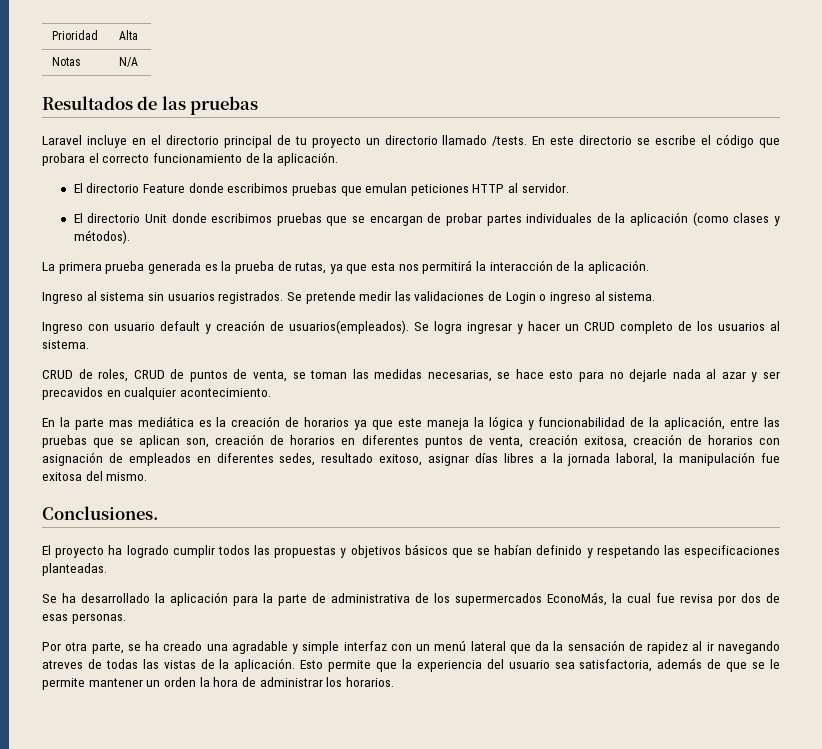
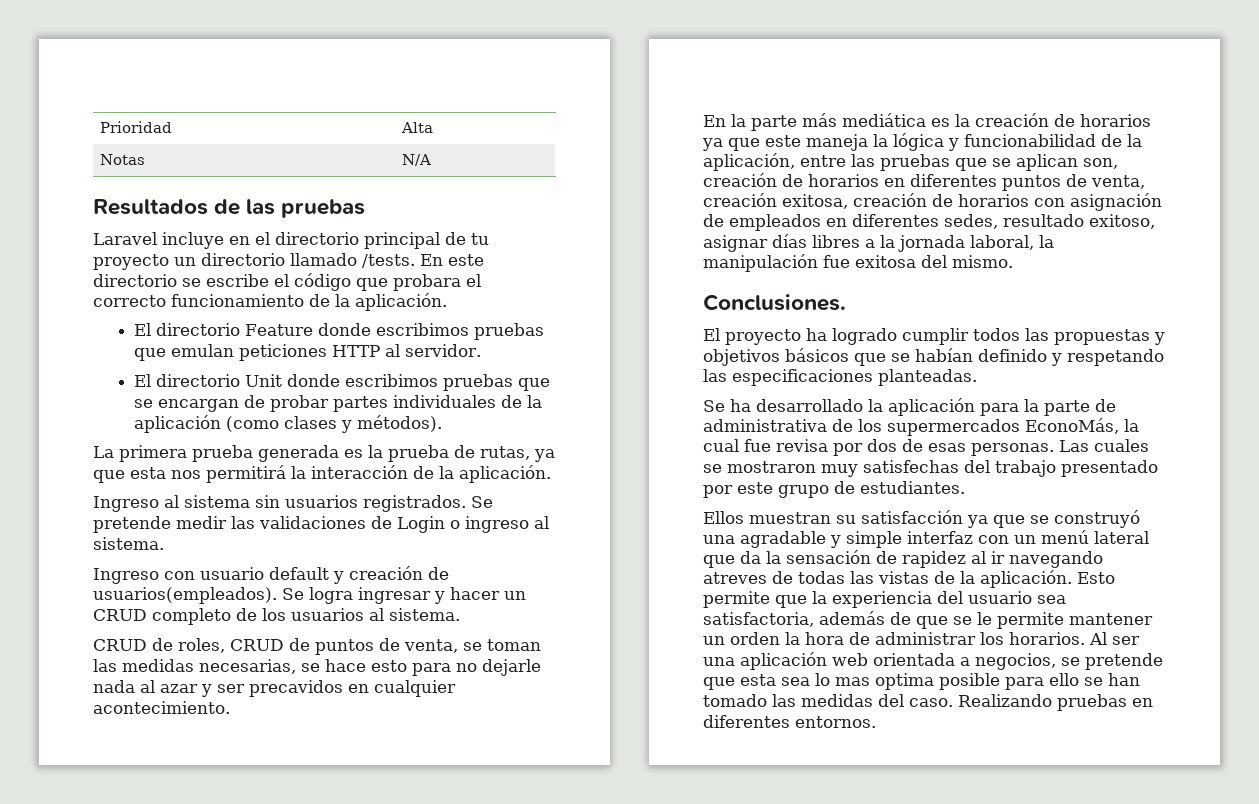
- En la parte mas mediática es la creación de horarios ya que este maneja la lógica y funcionabilidad de la aplicación, entre las pruebas que se aplican son, creación de horarios en diferentes puntos de venta, creación exitosa, creación de horarios con asignación de empleados en diferentes sedes, resultado exitoso, asignar días libres a la jornada laboral, la manipulación fue exitosa del mismo.
+ En la parte más mediática es la creación de horarios ya que este maneja la lógica y funcionabilidad de la aplicación, entre las pruebas que se aplican son, creación de horarios en diferentes puntos de venta, creación exitosa, creación de horarios con asignación de empleados en diferentes sedes, resultado exitoso, asignar días libres a la jornada laboral, la manipulación fue exitosa del mismo.
- Se ha desarrollado la aplicación para la parte de administrativa de los supermercados EconoMás, la cual fue revisa por dos de esas personas.
- Por otra parte, se ha creado una agradable y simple interfaz con un menú lateral que da la sensación de rapidez al ir navegando atreves de todas las vistas de la aplicación.
+ Se ha desarrollado la aplicación para la parte de administrativa de los supermercados EconoMás, la cual fue revisa por dos de esas personas. Las cuales se mostraron muy satisfechas del trabajo presentado por este grupo de estudiantes.
+ Ellos muestran su satisfacción ya que se construyó una agradable y simple interfaz con un menú lateral que da la sensación de rapidez al ir navegando atreves de todas las vistas de la aplicación.
+ Al ser una aplicación web orientada a negocios, se pretende que esta sea lo mas optima posible para ello se han tomado las medidas del caso. Realizando pruebas en diferentes entornos.

